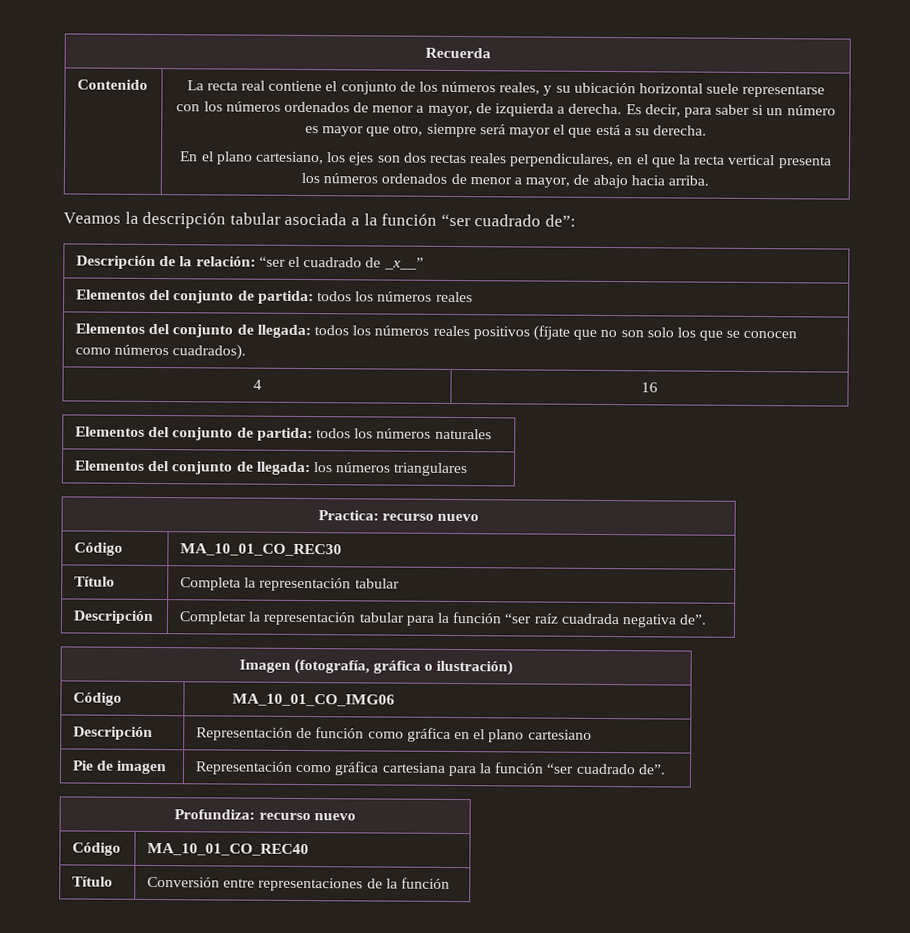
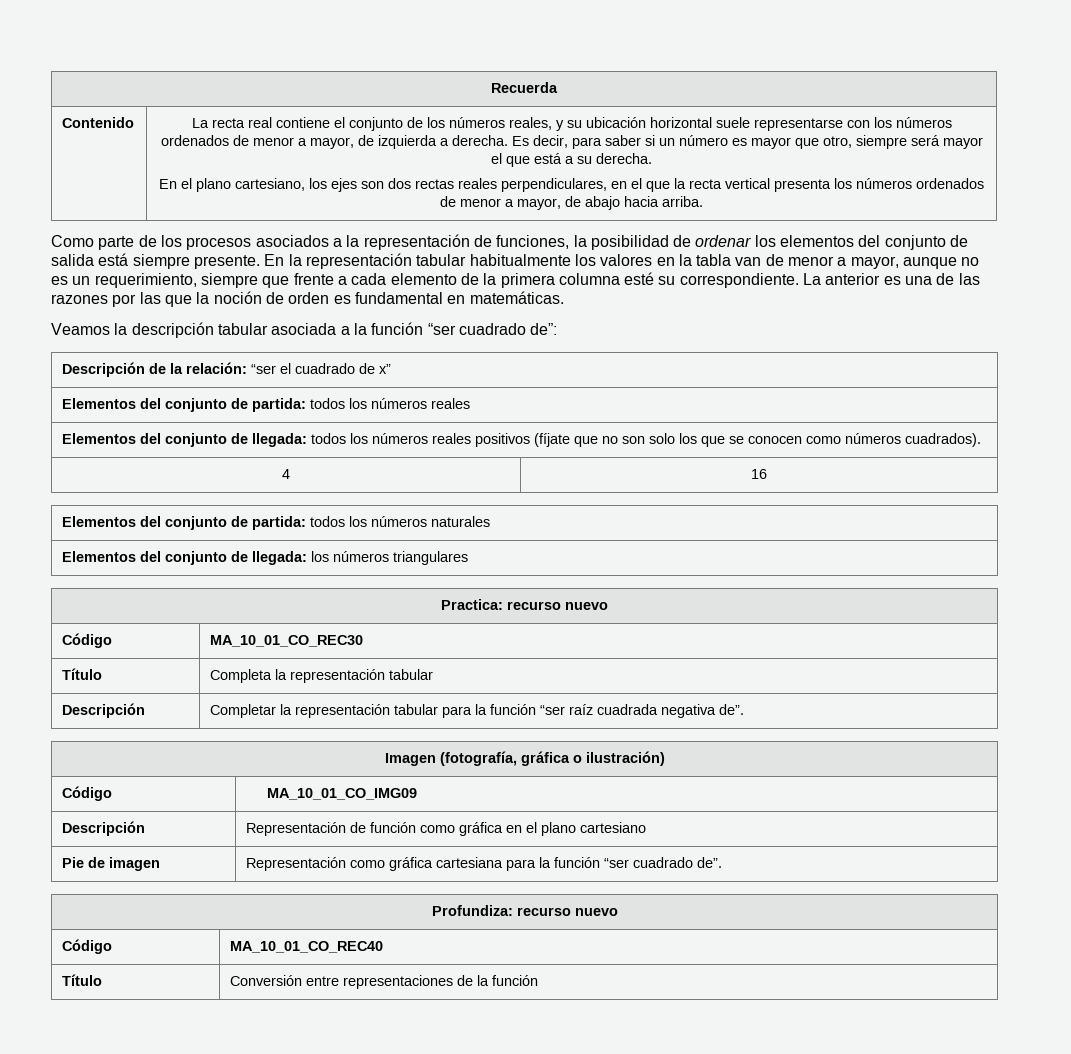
+ Como parte de los procesos asociados a la representación de funciones, la posibilidad de ordenar los elementos del conjunto de salida está siempre presente. En la representación tabular habitualmente los valores en la tabla van de menor a mayor, aunque no es un requerimiento, siempre que frente a cada elemento de la primera columna esté su correspondiente. La anterior es una de las razones por las que la noción de orden es fundamental en matemáticas.
- Descripción de la relación: “ser el cuadrado de _x__”
+ Descripción de la relación: “ser el cuadrado de x”
- Código | MA_10_01_CO_IMG06
+ Código | MA_10_01_CO_IMG09

